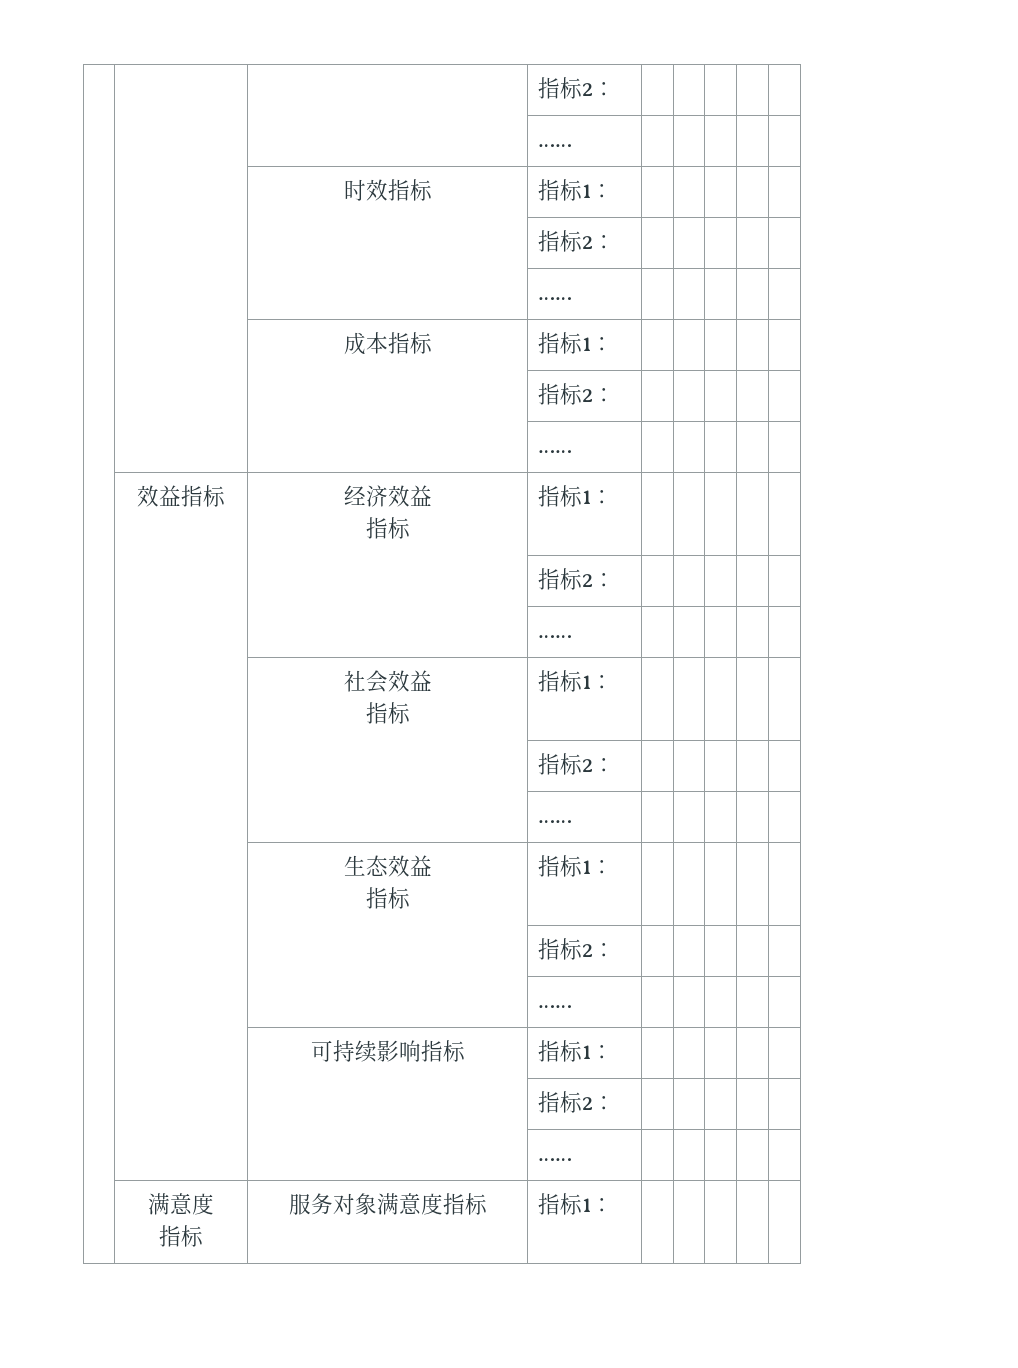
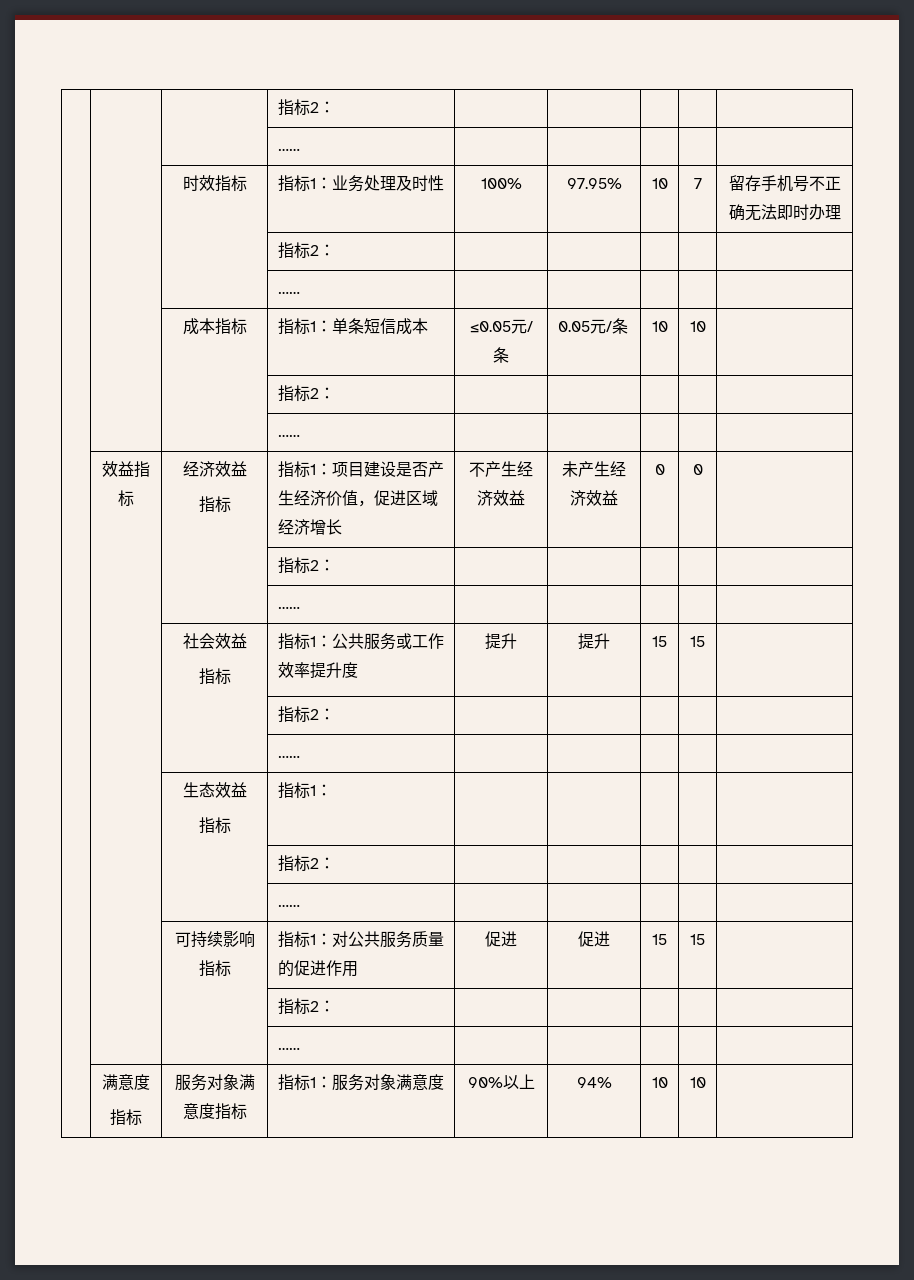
- | | 时效指标 | 指标1： | | | | |
+ | | 时效指标 | 指标1：业务处理及时性 | 100% | 97.95% | 10 | 7 | 留存手机号不正确无法即时办理
- | | 成本指标 | 指标1： | | | | |
+ | | 成本指标 | 指标1：单条短信成本 | ≤0.05元/条 | 0.05元/条 | 10 | 10 |
  | 效益指标 | 经济效益
- 指标 | 指标1： | | | | |
+ 指标 | 指标1：项目建设是否产生经济价值，促进区域经济增长 | 不产生经济效益 | 未产生经济效益 | 0 | 0 |
  | | 社会效益
- 指标 | 指标1： | | | | |
+ 指标 | 指标1：公共服务或工作效率提升度 | 提升 | 提升 | 15 | 15 |
- | | 可持续影响指标 | 指标1： | | | | |
+ | | 可持续影响指标 | 指标1：对公共服务质量的促进作用 | 促进 | 促进 | 15 | 15 |
  | 满意度
- 指标 | 服务对象满意度指标 | 指标1： | | | | |
+ 指标 | 服务对象满意度指标 | 指标1：服务对象满意度 | 90%以上 | 94% | 10 | 10 |

